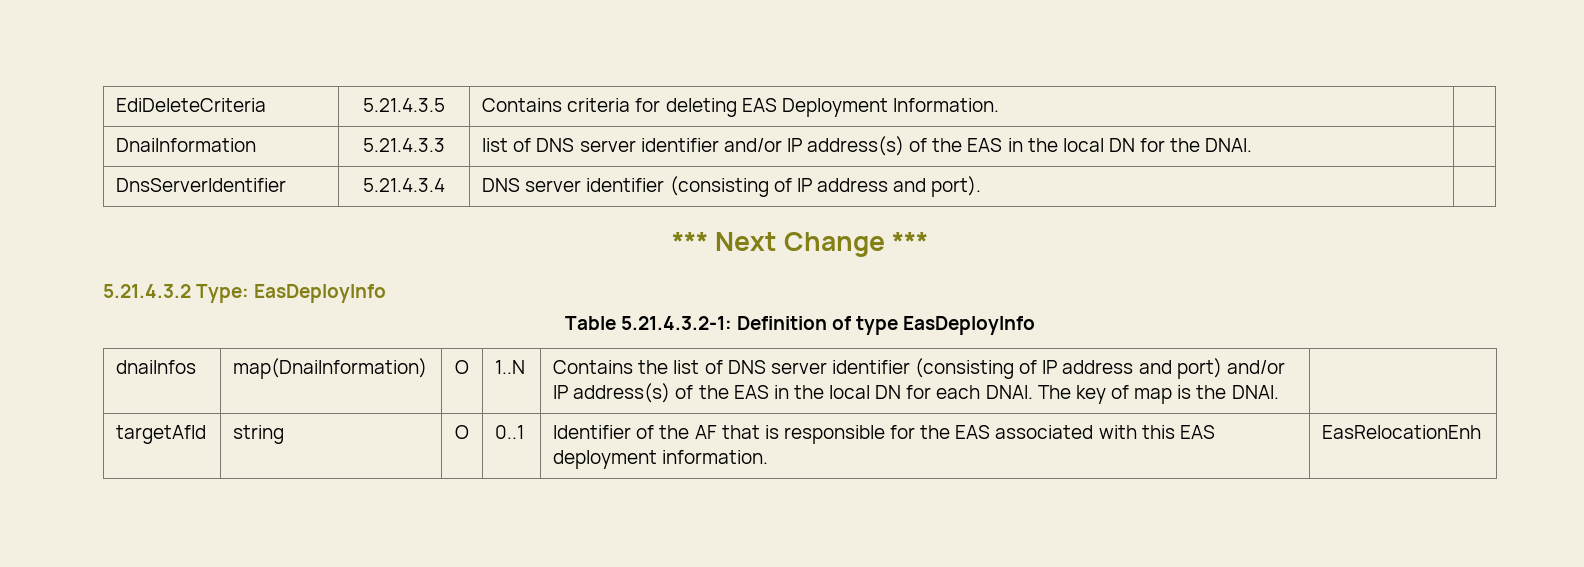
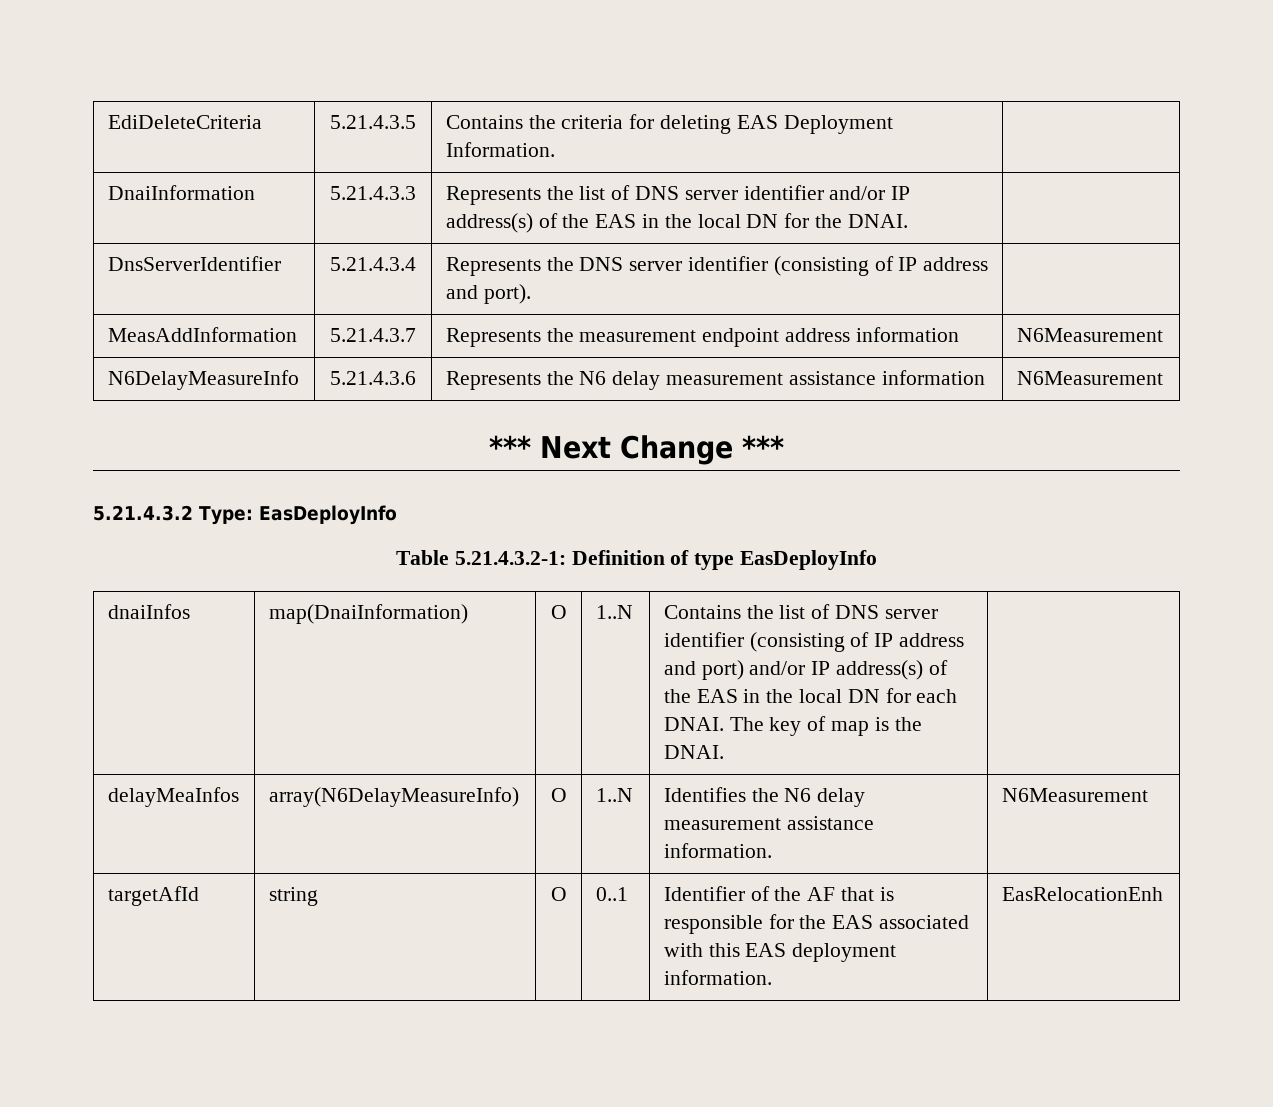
- EdiDeleteCriteria | 5.21.4.3.5 | Contains criteria for deleting EAS Deployment Information. |
+ EdiDeleteCriteria | 5.21.4.3.5 | Contains the criteria for deleting EAS Deployment Information. |
- DnaiInformation | 5.21.4.3.3 | list of DNS server identifier and/or IP address(s) of the EAS in the local DN for the DNAI. |
+ DnaiInformation | 5.21.4.3.3 | Represents the list of DNS server identifier and/or IP address(s) of the EAS in the local DN for the DNAI. |
- DnsServerIdentifier | 5.21.4.3.4 | DNS server identifier (consisting of IP address and port). |
+ DnsServerIdentifier | 5.21.4.3.4 | Represents the DNS server identifier (consisting of IP address and port). |
+ MeasAddInformation | 5.21.4.3.7 | Represents the measurement endpoint address information | N6Measurement
+ N6DelayMeasureInfo | 5.21.4.3.6 | Represents the N6 delay measurement assistance information | N6Measurement
+ delayMeaInfos | array(N6DelayMeasureInfo) | O | 1..N | Identifies the N6 delay measurement assistance information. | N6Measurement

